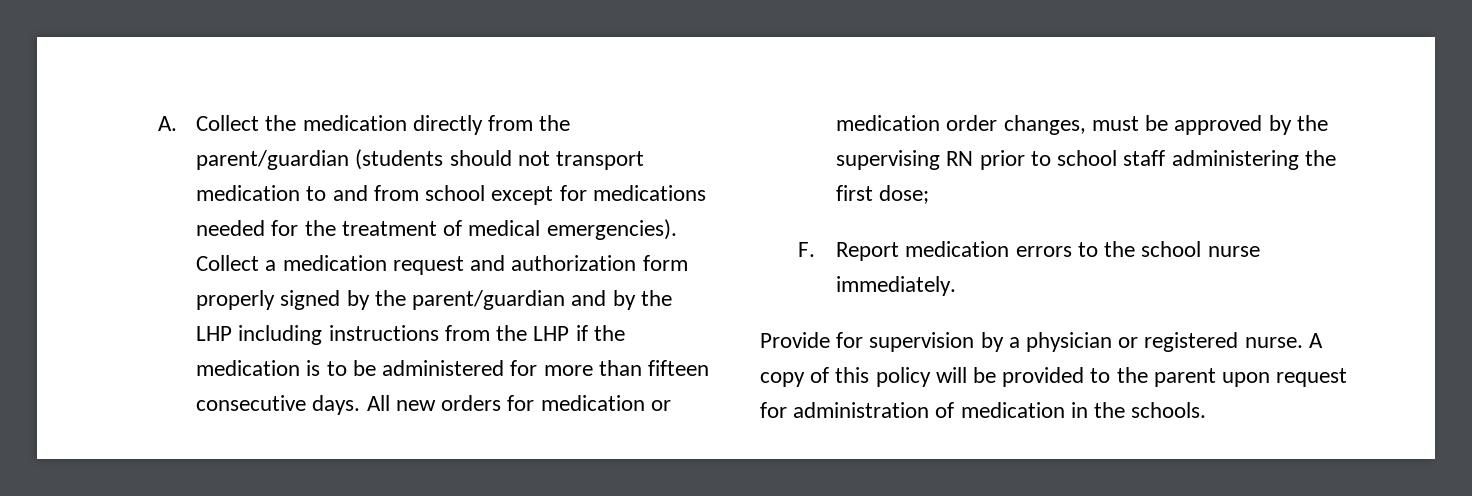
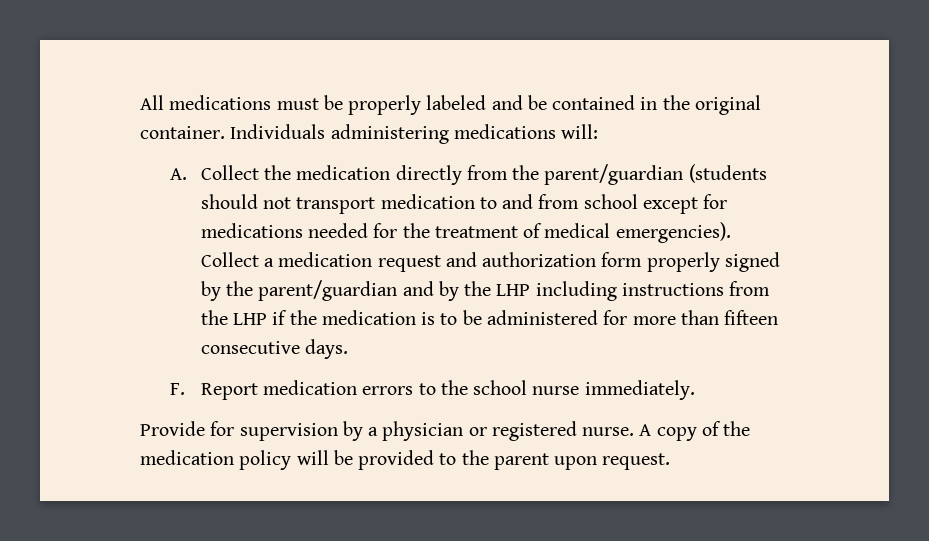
+ All medications must be properly labeled and be contained in the original container. Individuals administering medications will:
- All new orders for medication or medication order changes, must be approved by the supervising RN prior to school staff administering the first dose;
- A copy of this policy will be provided to the parent upon request for administration of medication in the schools.
+ A copy of the medication policy will be provided to the parent upon request.

